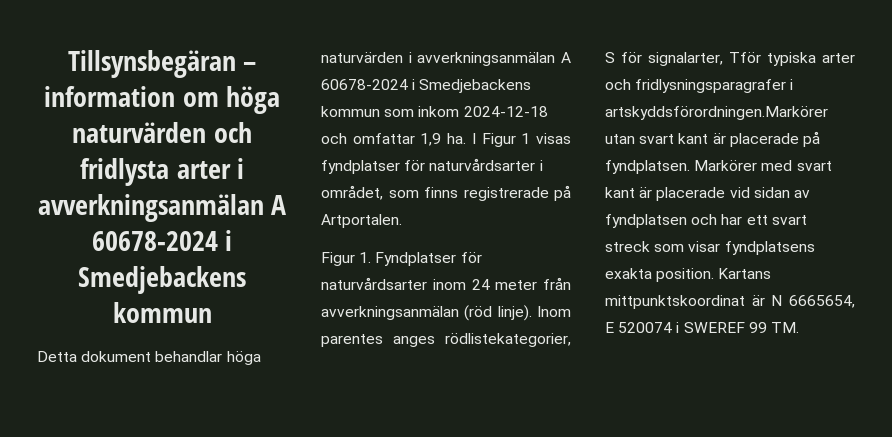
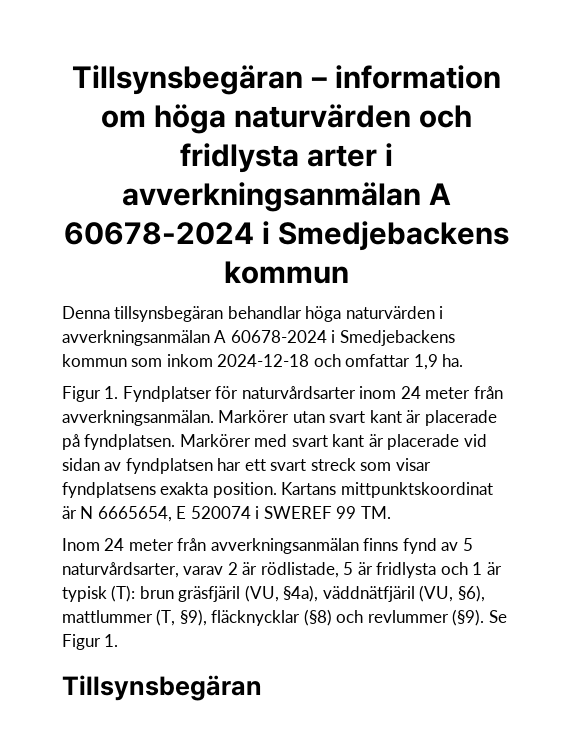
- Detta dokument behandlar höga naturvärden i avverkningsanmälan A 60678-2024 i Smedjebackens kommun som inkom 2024-12-18 och omfattar 1,9 ha. I Figur 1 visas fyndplatser för naturvårdsarter i området, som finns registrerade på Artportalen.
+ Denna tillsynsbegäran behandlar höga naturvärden i avverkningsanmälan A 60678-2024 i Smedjebackens kommun som inkom 2024-12-18 och omfattar 1,9 ha.
- Figur 1. Fyndplatser för naturvårdsarter inom 24 meter från avverkningsanmälan (röd linje). Inom parentes anges rödlistekategorier, S för signalarter, Tför typiska arter och fridlysningsparagrafer i artskyddsförordningen.Markörer utan svart kant är placerade på fyndplatsen.
+ Figur 1. Fyndplatser för naturvårdsarter inom 24 meter från avverkningsanmälan. Markörer utan svart kant är placerade på fyndplatsen.
- Markörer med svart kant är placerade vid sidan av fyndplatsen och har ett svart streck som visar fyndplatsens exakta position.
+ Markörer med svart kant är placerade vid sidan av fyndplatsen har ett svart streck som visar fyndplatsens exakta position.
+ Inom 24 meter från avverkningsanmälan finns fynd av 5 naturvårdsarter, varav 2 är rödlistade, 5 är fridlysta och 1 är typisk (T): brun gräsfjäril (VU, §4a), väddnätfjäril (VU, §6), mattlummer (T, §9), fläcknycklar (§8) och revlummer (§9). Se Figur 1.
+ Tillsynsbegäran

